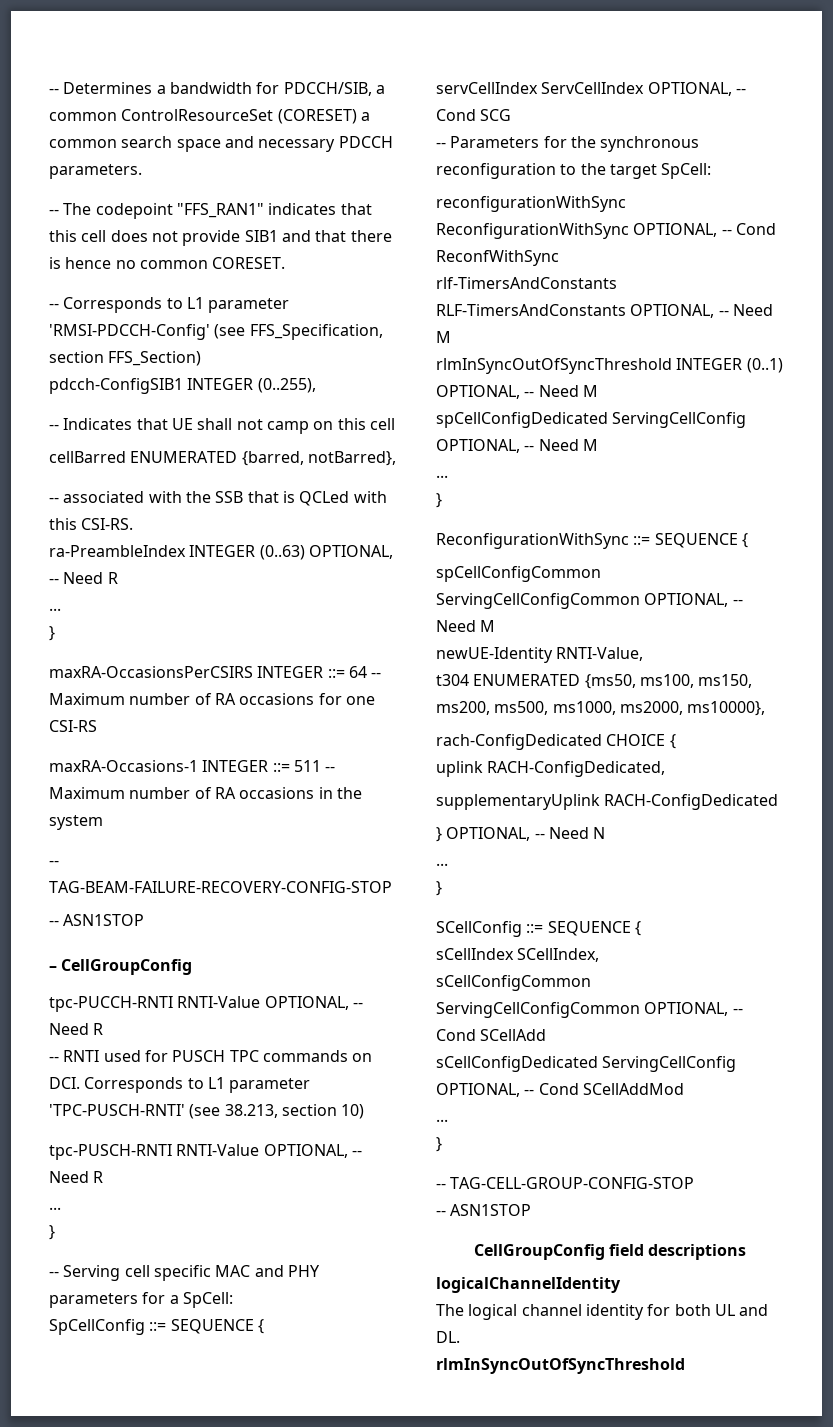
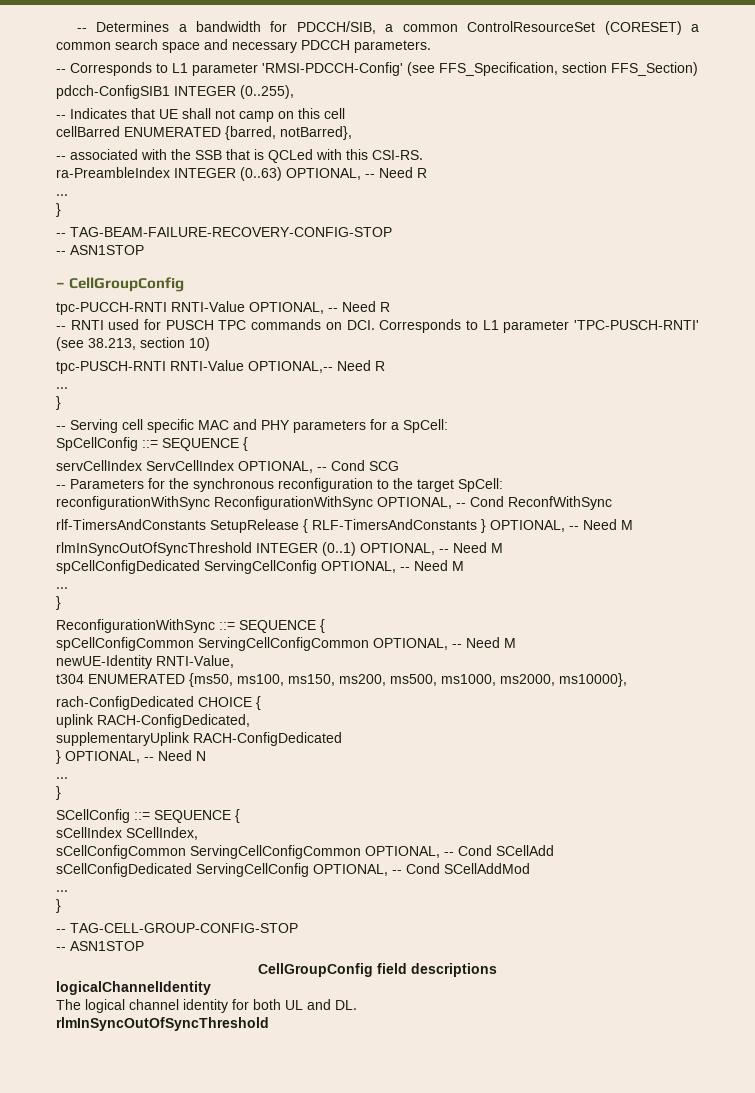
- -- The codepoint "FFS_RAN1" indicates that this cell does not provide SIB1 and that there is hence no common CORESET.
- maxRA-OccasionsPerCSIRS INTEGER ::= 64 -- Maximum number of RA occasions for one CSI-RS
- maxRA-Occasions-1 INTEGER ::= 511 -- Maximum number of RA occasions in the system
- tpc-PUSCH-RNTI RNTI-Value OPTIONAL, -- Need R
+ tpc-PUSCH-RNTI RNTI-Value OPTIONAL,-- Need R
- rlf-TimersAndConstants RLF-TimersAndConstants OPTIONAL, -- Need M
+ rlf-TimersAndConstants SetupRelease { RLF-TimersAndConstants } OPTIONAL, -- Need M

